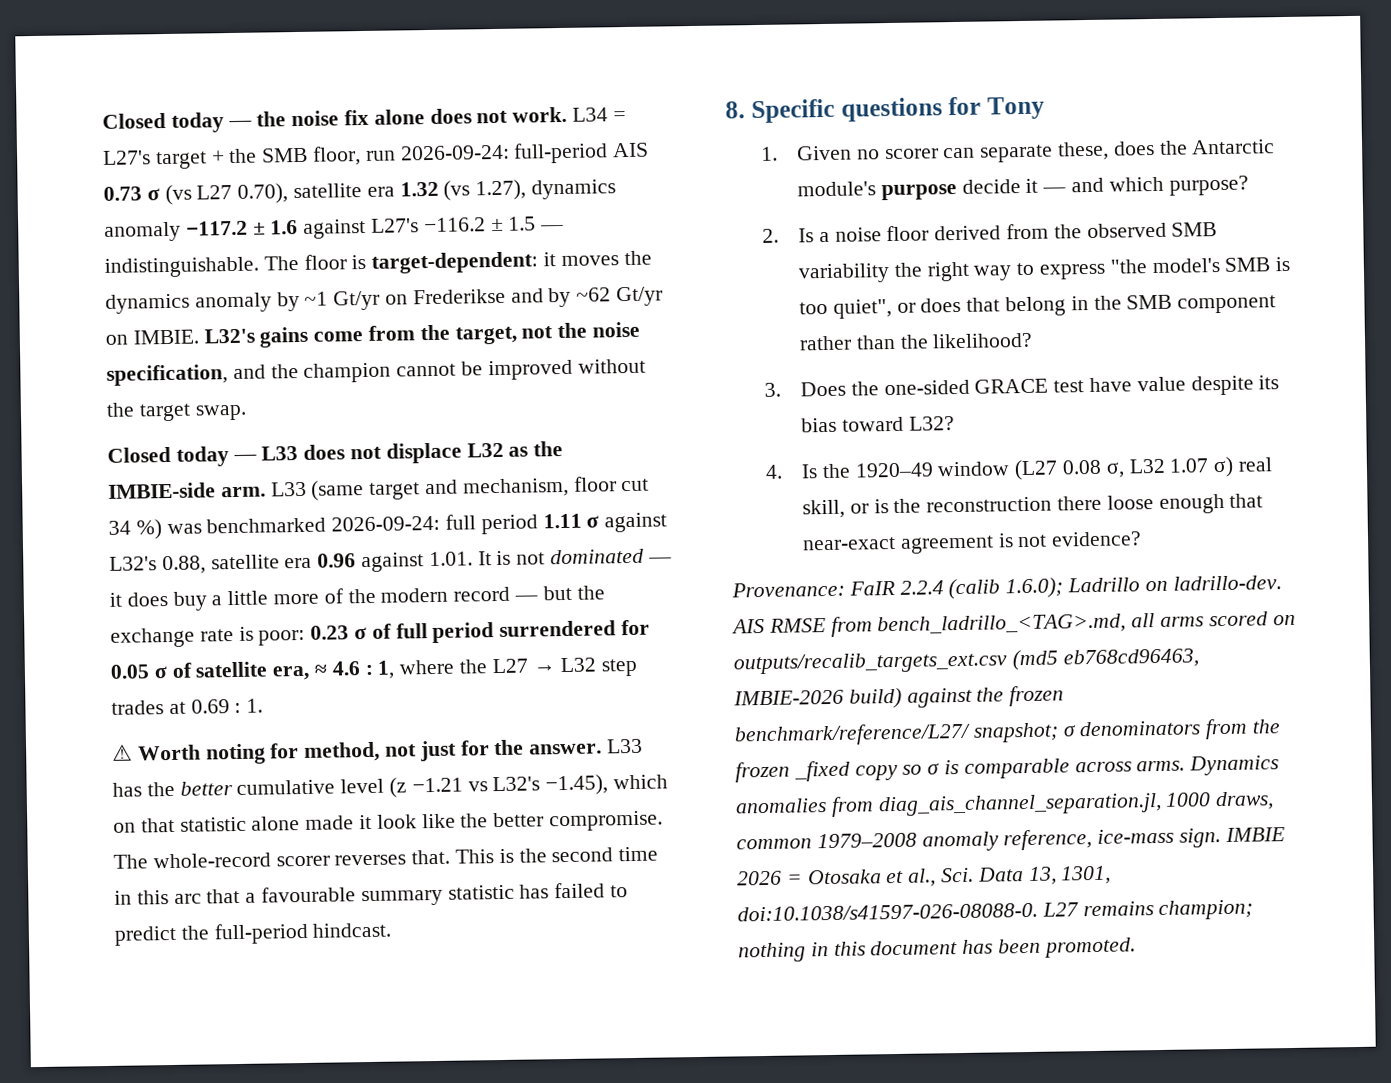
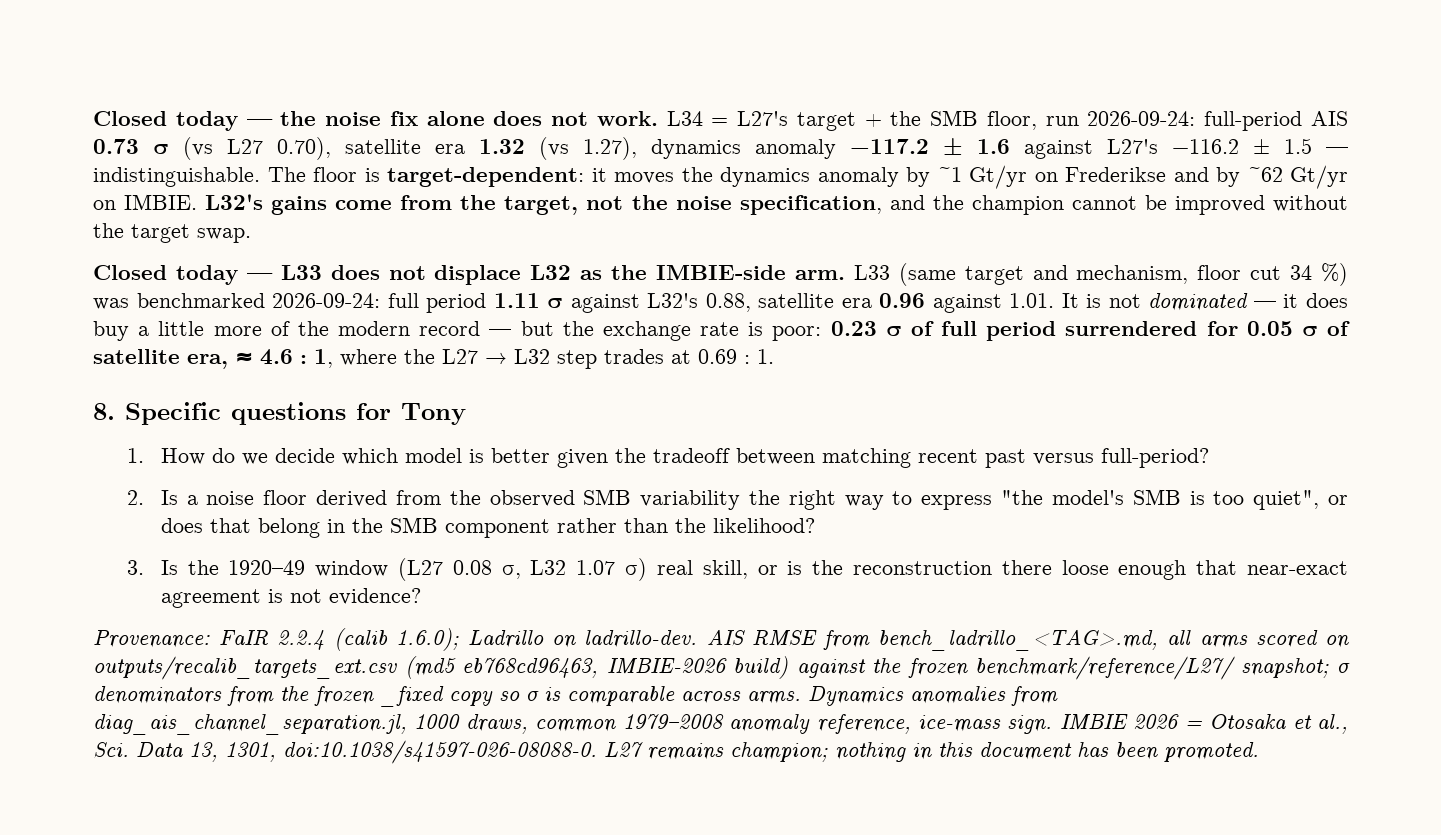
- ⚠ Worth noting for method, not just for the answer. L33 has the better cumulative level (z −1.21 vs L32's −1.45), which on that statistic alone made it look like the better compromise. The whole-record scorer reverses that. This is the second time in this arc that a favourable summary statistic has failed to predict the full-period hindcast.
- 1. Given no scorer can separate these, does the Antarctic module's purpose decide it — and which purpose?
+ 1. How do we decide which model is better given the tradeoff between matching recent past versus full-period?
- 3. Does the one-sided GRACE test have value despite its bias toward L32?
- 4. Is the 1920–49 window (L27 0.08 σ, L32 1.07 σ) real skill, or is the reconstruction there loose enough that near-exact agreement is not evidence?
+ 3. Is the 1920–49 window (L27 0.08 σ, L32 1.07 σ) real skill, or is the reconstruction there loose enough that near-exact agreement is not evidence?

